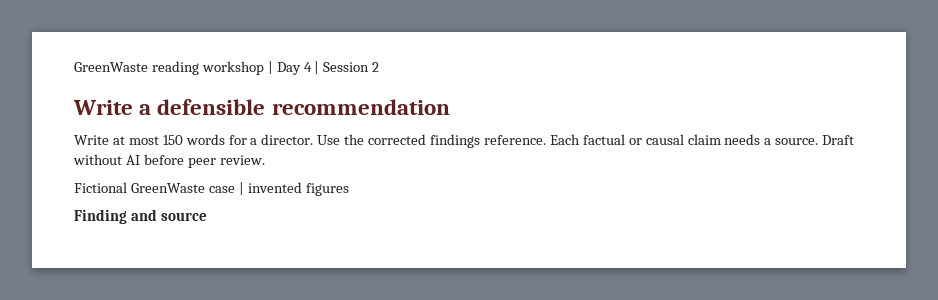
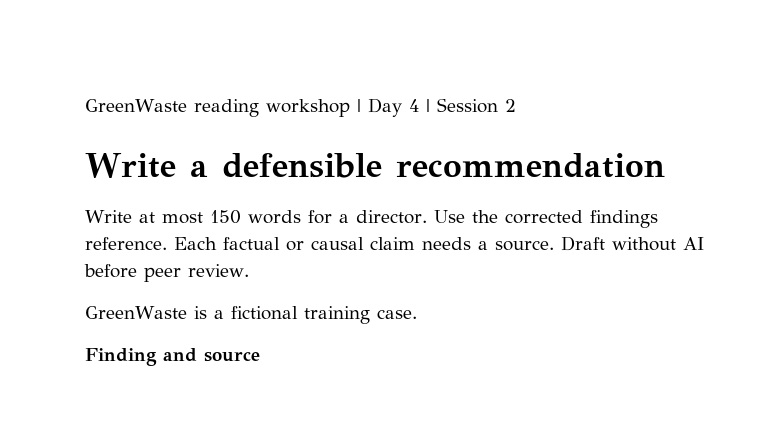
- Fictional GreenWaste case | invented figures
+ GreenWaste is a fictional training case.

